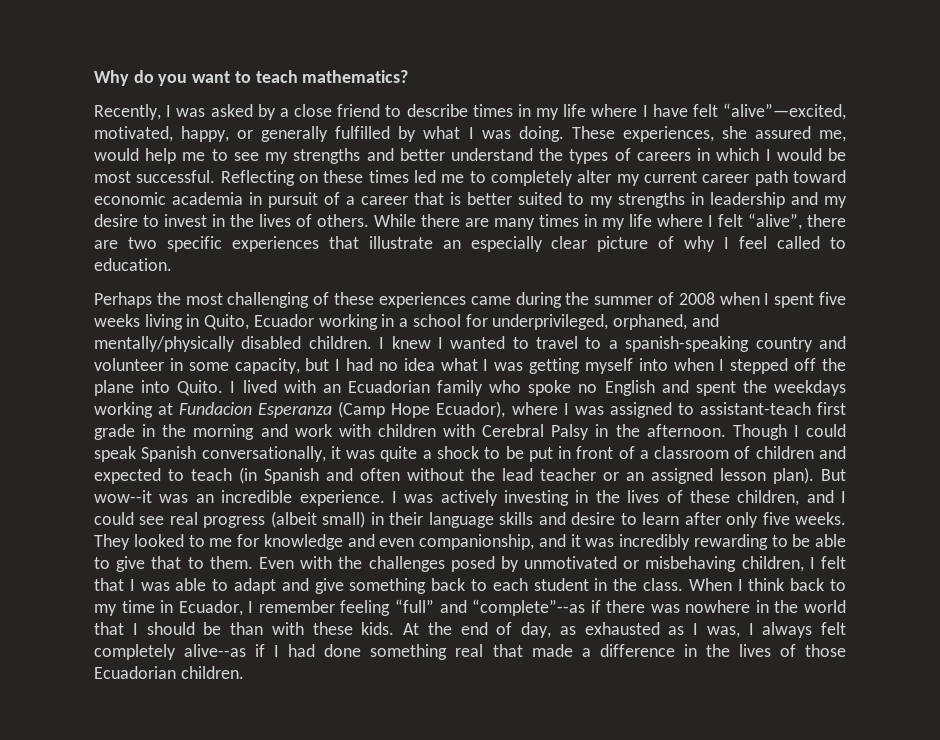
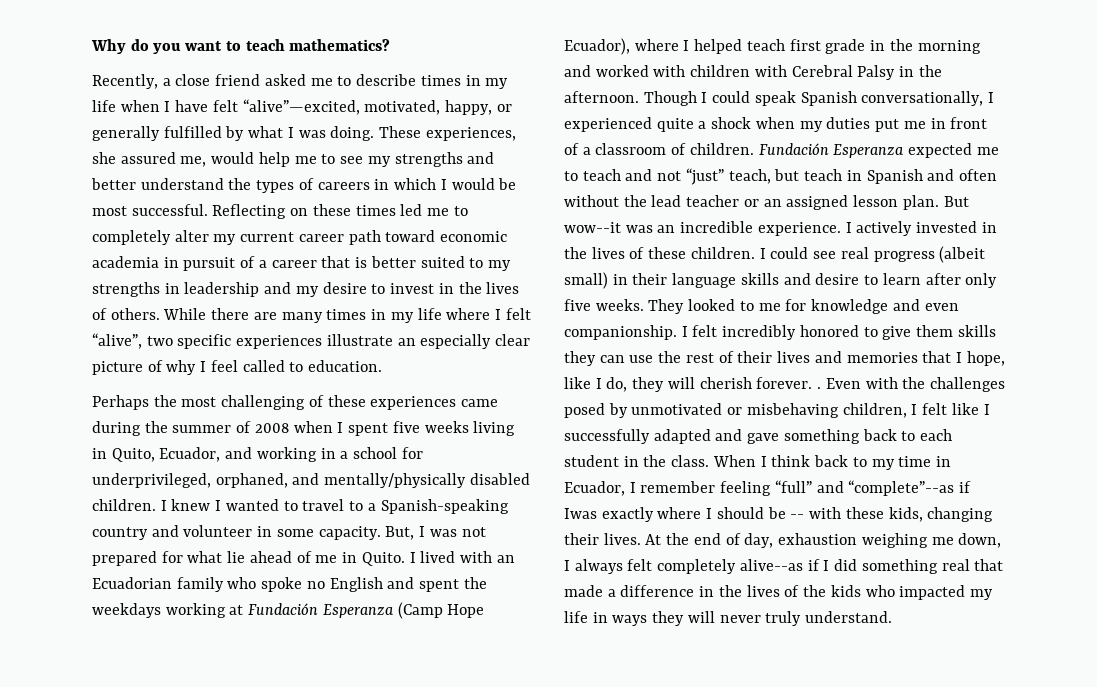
- Recently, I was asked by a close friend to describe times in my life where I have felt “alive”—excited, motivated, happy, or generally fulfilled by what I was doing.
+ Recently, a close friend asked me to describe times in my life when I have felt “alive”—excited, motivated, happy, or generally fulfilled by what I was doing.
- While there are many times in my life where I felt “alive”, there are two specific experiences that illustrate an especially clear picture of why I feel called to education.
+ While there are many times in my life where I felt “alive”, two specific experiences illustrate an especially clear picture of why I feel called to education.
- Perhaps the most challenging of these experiences came during the summer of 2008 when I spent five weeks living in Quito, Ecuador working in a school for underprivileged, orphaned, and mentally/physically disabled children.
+ Perhaps the most challenging of these experiences came during the summer of 2008 when I spent five weeks living in Quito, Ecuador, and working in a school for underprivileged, orphaned, and mentally/physically disabled children.
- I knew I wanted to travel to a spanish-speaking country and volunteer in some capacity, but I had no idea what I was getting myself into when I stepped off the plane into Quito.
+ I knew I wanted to travel to a Spanish-speaking country and volunteer in some capacity. But, I was not prepared for what lie ahead of me in Quito.
- I lived with an Ecuadorian family who spoke no English and spent the weekdays working at Fundacion Esperanza (Camp Hope Ecuador), where I was assigned to assistant-teach first grade in the morning and work with children with Cerebral Palsy in the afternoon.
+ I lived with an Ecuadorian family who spoke no English and spent the weekdays working at Fundación Esperanza (Camp Hope Ecuador), where I helped teach first grade in the morning and worked with children with Cerebral Palsy in the afternoon.
- Though I could speak Spanish conversationally, it was quite a shock to be put in front of a classroom of children and expected to teach (in Spanish and often without the lead teacher or an assigned lesson plan).
+ Though I could speak Spanish conversationally, I experienced quite a shock when my duties put me in front of a classroom of children. Fundación Esperanza expected me to teach and not “just” teach, but teach in Spanish and often without the lead teacher or an assigned lesson plan.
- I was actively investing in the lives of these children, and I could see real progress (albeit small) in their language skills and desire to learn after only five weeks.
+ I actively invested in the lives of these children. I could see real progress (albeit small) in their language skills and desire to learn after only five weeks.
- They looked to me for knowledge and even companionship, and it was incredibly rewarding to be able to give that to them.
+ They looked to me for knowledge and even companionship. I felt incredibly honored to give them skills they can use the rest of their lives and memories that I hope, like I do, they will cherish forever. .
- Even with the challenges posed by unmotivated or misbehaving children, I felt that I was able to adapt and give something back to each student in the class.
+ Even with the challenges posed by unmotivated or misbehaving children, I felt like I successfully adapted and gave something back to each student in the class.
- When I think back to my time in Ecuador, I remember feeling “full” and “complete”--as if there was nowhere in the world that I should be than with these kids.
+ When I think back to my time in Ecuador, I remember feeling “full” and “complete”--as if Iwas exactly where I should be -- with these kids, changing their lives.
- At the end of day, as exhausted as I was, I always felt completely alive--as if I had done something real that made a difference in the lives of those Ecuadorian children.
+ At the end of day, exhaustion weighing me down, I always felt completely alive--as if I did something real that made a difference in the lives of the kids who impacted my life in ways they will never truly understand.

